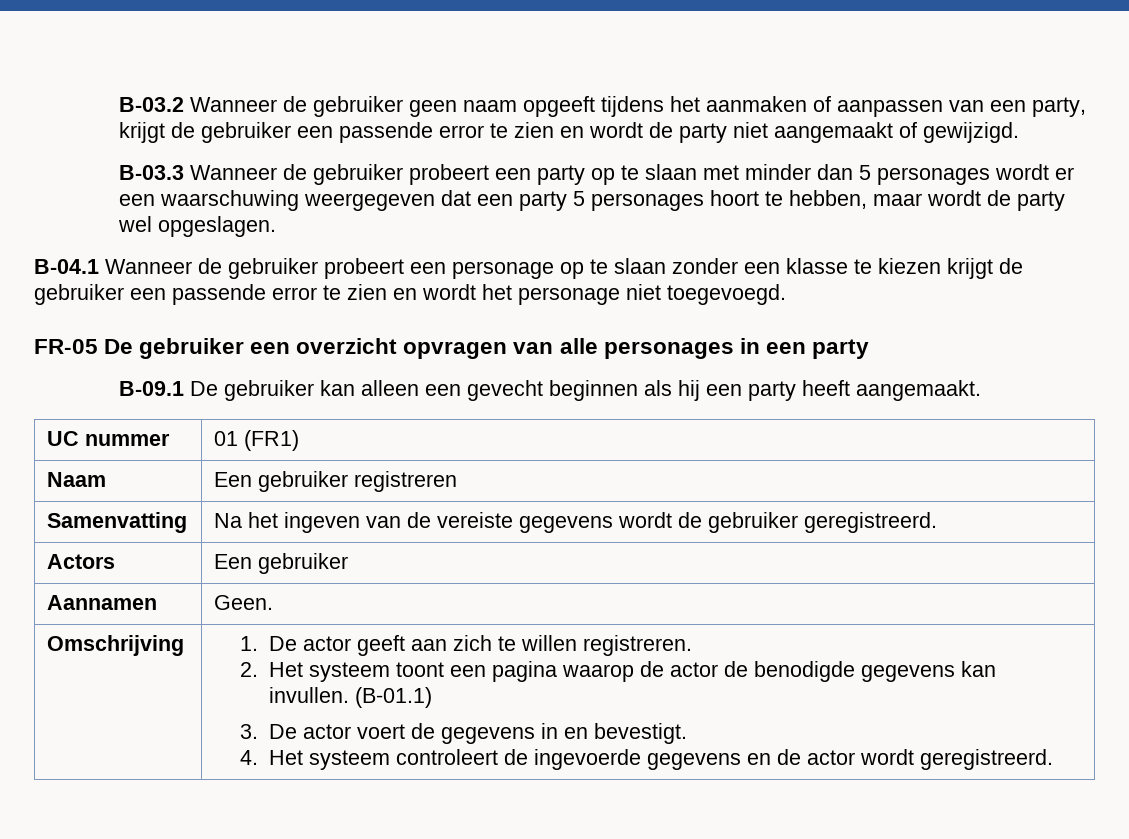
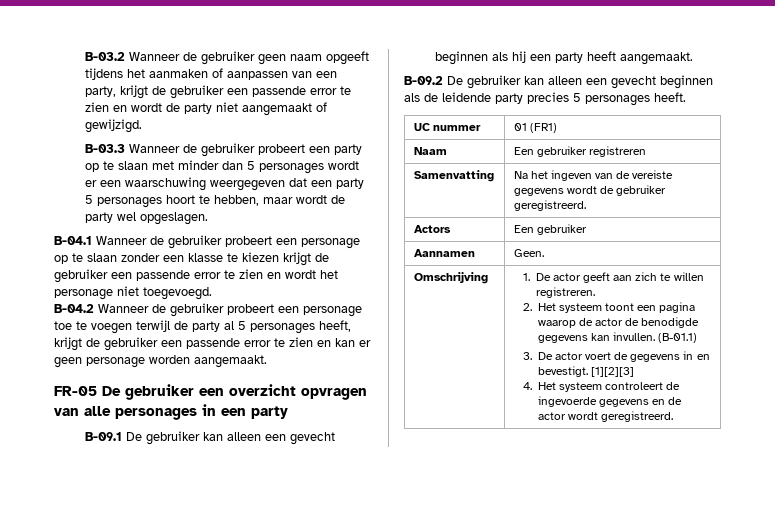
+ B-04.2 Wanneer de gebruiker probeert een personage toe te voegen terwijl de party al 5 personages heeft, krijgt de gebruiker een passende error te zien en kan er geen personage worden aangemaakt.
+ B-09.2 De gebruiker kan alleen een gevecht beginnen als de leidende party precies 5 personages heeft.
+ [1][2][3]

